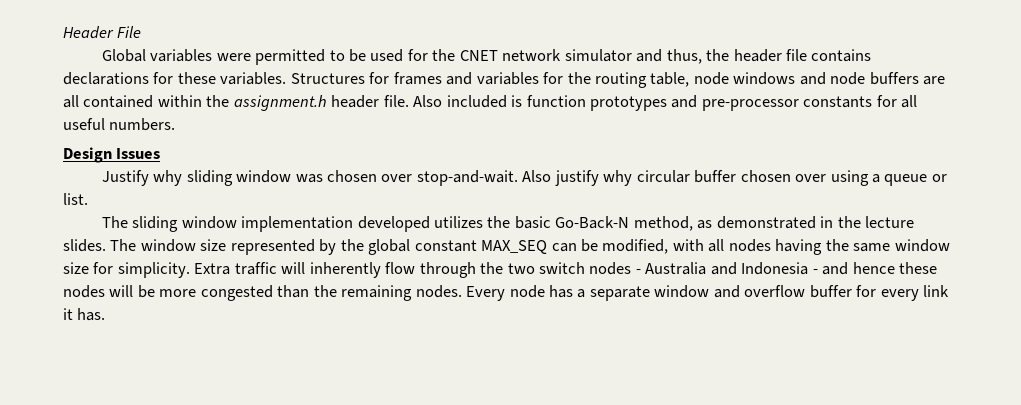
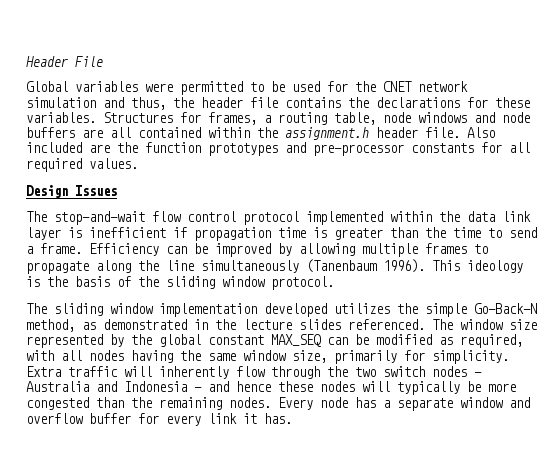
- Global variables were permitted to be used for the CNET network simulator and thus, the header file contains declarations for these variables.
+ Global variables were permitted to be used for the CNET network simulation and thus, the header file contains the declarations for these variables.
- Structures for frames and variables for the routing table, node windows and node buffers are all contained within the assignment.h header file.
+ Structures for frames, a routing table, node windows and node buffers are all contained within the assignment.h header file.
- Also included is function prototypes and pre-processor constants for all useful numbers.
+ Also included are the function prototypes and pre-processor constants for all required values.
- Justify why sliding window was chosen over stop-and-wait. Also justify why circular buffer chosen over using a queue or list.
+ The stop-and-wait flow control protocol implemented within the data link layer is inefficient if propagation time is greater than the time to send a frame. Efficiency can be improved by allowing multiple frames to propagate along the line simultaneously (Tanenbaum 1996). This ideology is the basis of the sliding window protocol.
- The sliding window implementation developed utilizes the basic Go-Back-N method, as demonstrated in the lecture slides.
+ The sliding window implementation developed utilizes the simple Go-Back-N method, as demonstrated in the lecture slides referenced.
- The window size represented by the global constant MAX_SEQ can be modified, with all nodes having the same window size for simplicity.
+ The window size represented by the global constant MAX_SEQ can be modified as required, with all nodes having the same window size, primarily for simplicity.
- Extra traffic will inherently flow through the two switch nodes - Australia and Indonesia - and hence these nodes will be more congested than the remaining nodes.
+ Extra traffic will inherently flow through the two switch nodes - Australia and Indonesia - and hence these nodes will typically be more congested than the remaining nodes.

